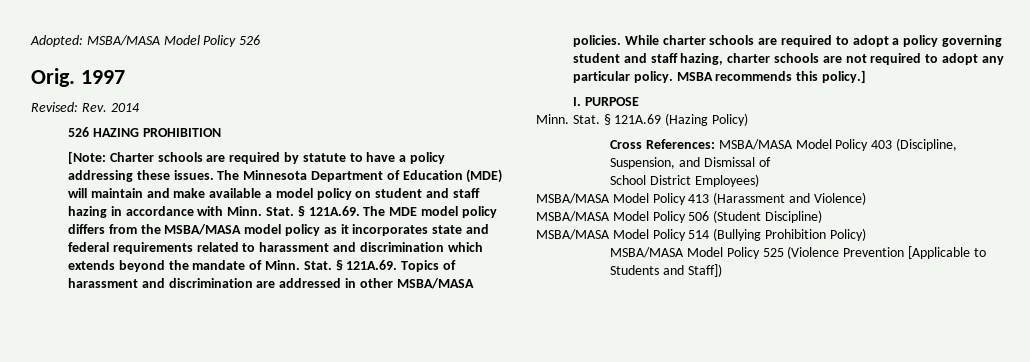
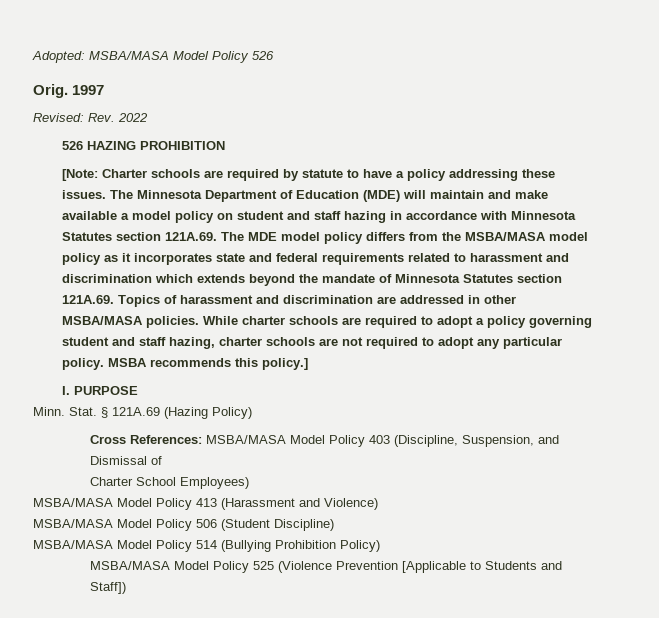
- Revised: Rev. 2014
+ Revised: Rev. 2022
- The Minnesota Department of Education (MDE) will maintain and make available a model policy on student and staff hazing in accordance with Minn. Stat. § 121A.69. The MDE model policy differs from the MSBA/MASA model policy as it incorporates state and federal requirements related to harassment and discrimination which extends beyond the mandate of Minn. Stat. § 121A.69. Topics of harassment and discrimination are addressed in other MSBA/MASA policies.
+ The Minnesota Department of Education (MDE) will maintain and make available a model policy on student and staff hazing in accordance with Minnesota Statutes section 121A.69. The MDE model policy differs from the MSBA/MASA model policy as it incorporates state and federal requirements related to harassment and discrimination which extends beyond the mandate of Minnesota Statutes section 121A.69. Topics of harassment and discrimination are addressed in other MSBA/MASA policies.
- School District Employees)
+ Charter School Employees)

